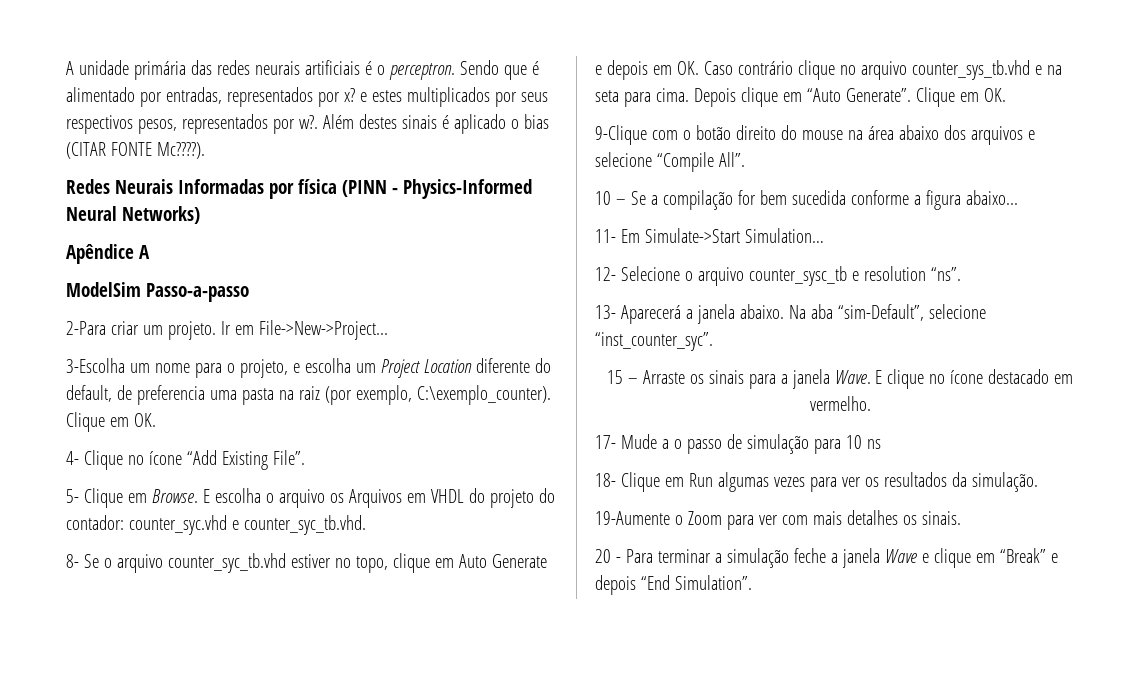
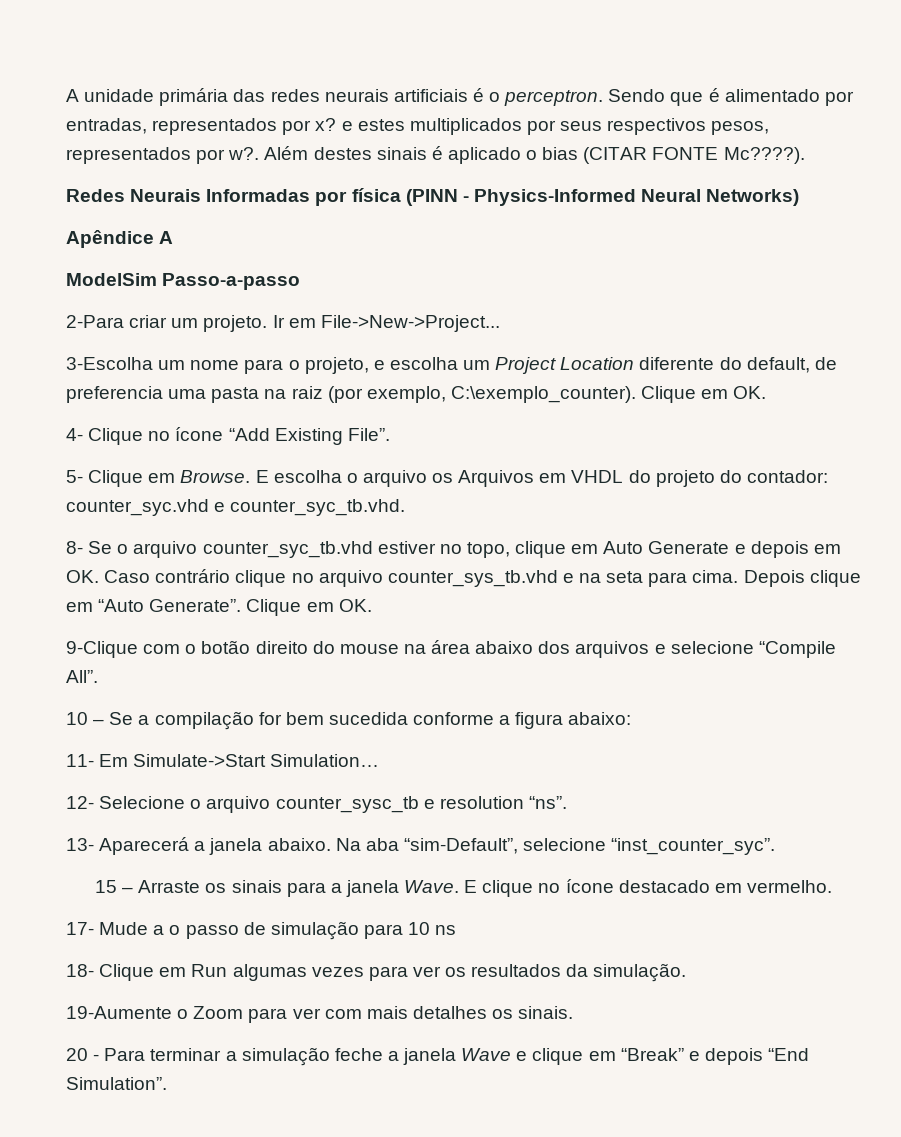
- 10 – Se a compilação for bem sucedida conforme a figura abaixo...
+ 10 – Se a compilação for bem sucedida conforme a figura abaixo:

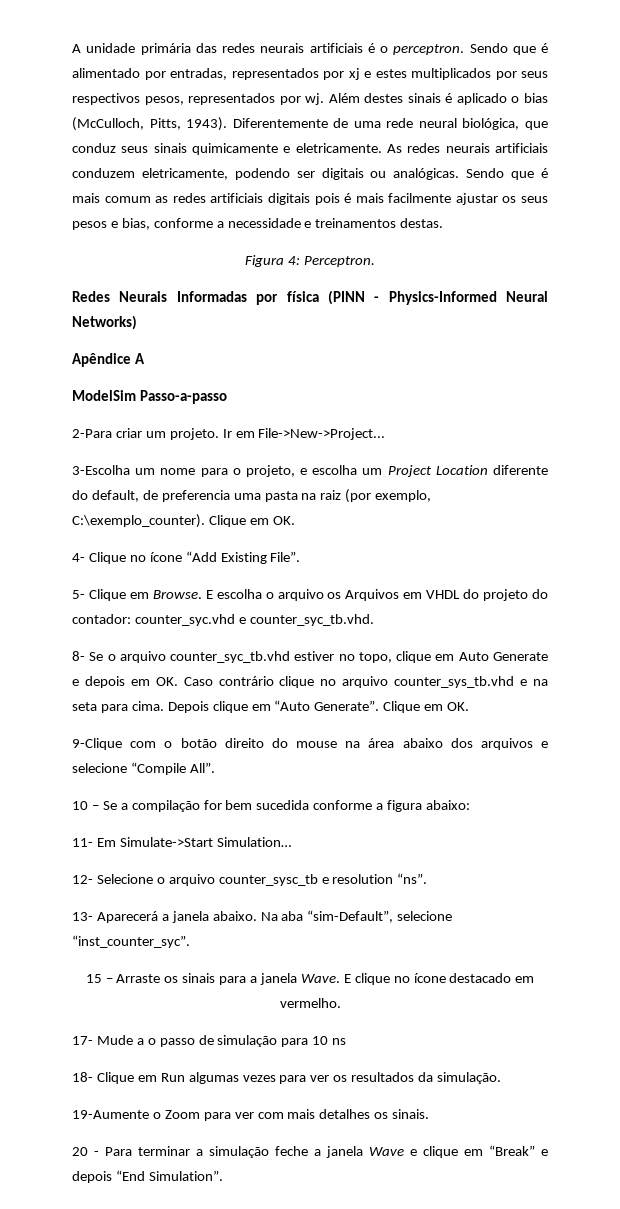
- Sendo que é alimentado por entradas, representados por x? e estes multiplicados por seus respectivos pesos, representados por w?.
+ Sendo que é alimentado por entradas, representados por xj e estes multiplicados por seus respectivos pesos, representados por wj.
- Além destes sinais é aplicado o bias (CITAR FONTE Mc????).
+ Além destes sinais é aplicado o bias (McCulloch, Pitts, 1943). Diferentemente de uma rede neural biológica, que conduz seus sinais quimicamente e eletricamente. As redes neurais artificiais conduzem eletricamente, podendo ser digitais ou analógicas. Sendo que é mais comum as redes artificiais digitais pois é mais facilmente ajustar os seus pesos e bias, conforme a necessidade e treinamentos destas.
+ Figura 4: Perceptron.

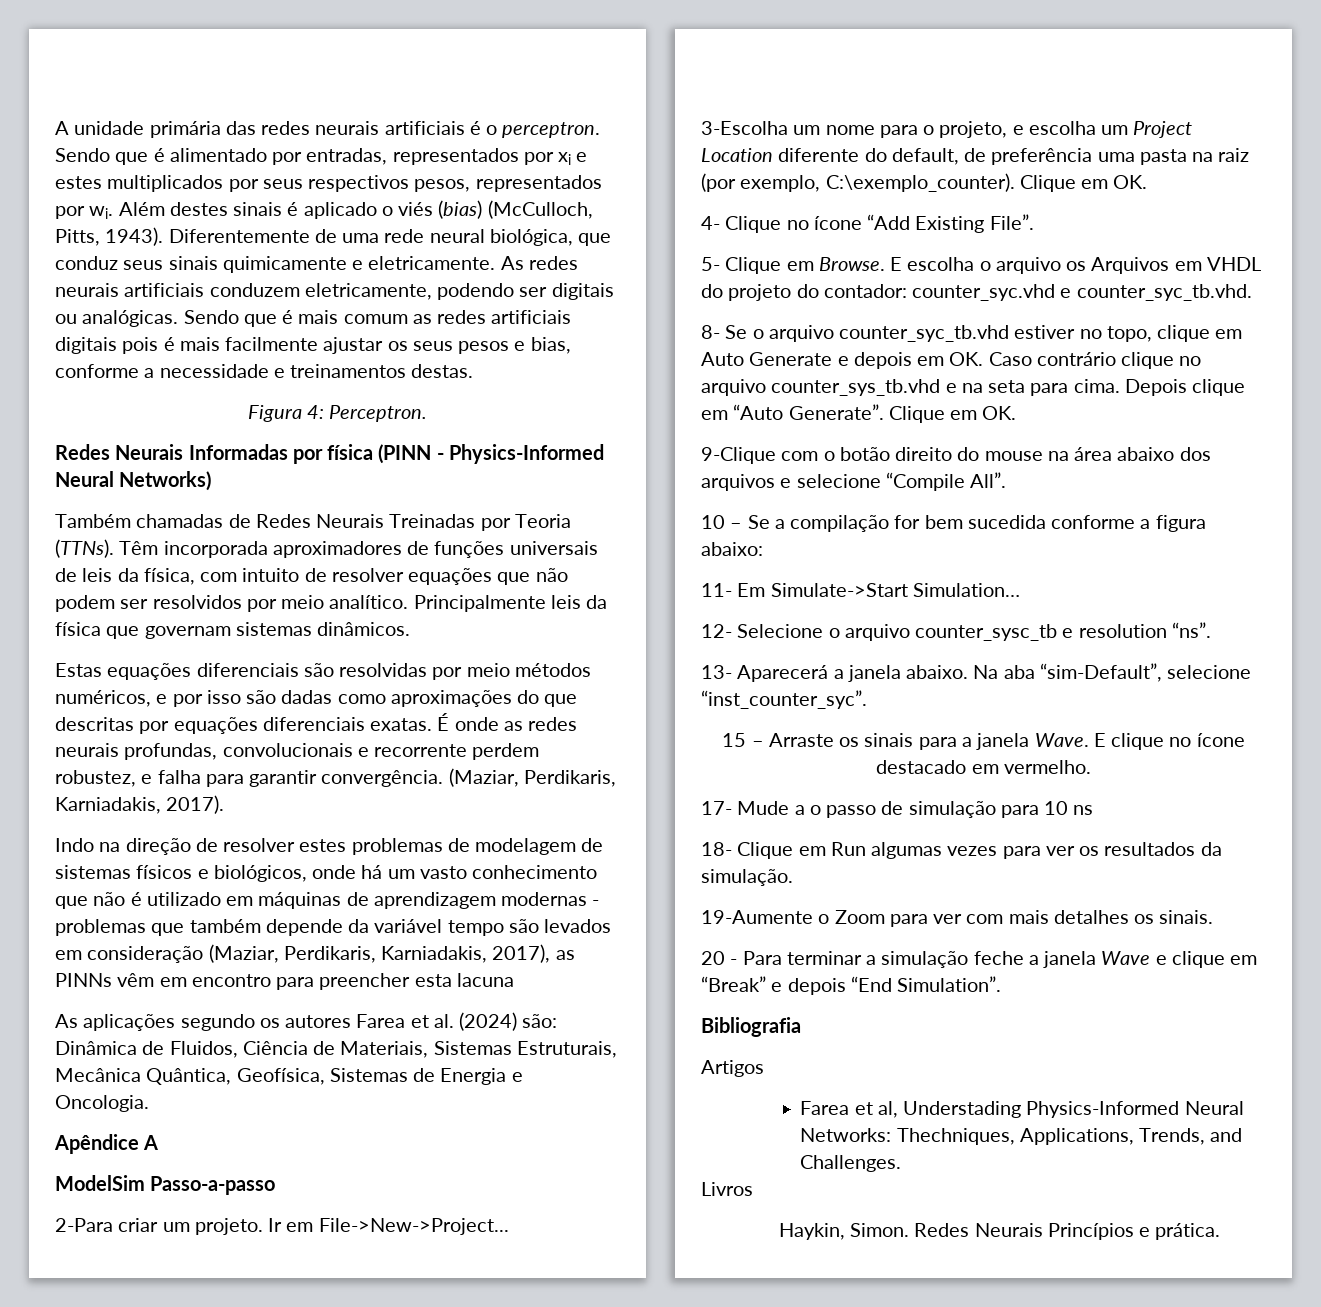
- Sendo que é alimentado por entradas, representados por xj e estes multiplicados por seus respectivos pesos, representados por wj.
+ Sendo que é alimentado por entradas, representados por xi e estes multiplicados por seus respectivos pesos, representados por wi.
- Além destes sinais é aplicado o bias (McCulloch, Pitts, 1943).
+ Além destes sinais é aplicado o viés (bias) (McCulloch, Pitts, 1943).
+ Também chamadas de Redes Neurais Treinadas por Teoria (TTNs). Têm incorporada aproximadores de funções universais de leis da física, com intuito de resolver equações que não podem ser resolvidos por meio analítico. Principalmente leis da física que governam sistemas dinâmicos.
+ Estas equações diferenciais são resolvidas por meio métodos numéricos, e por isso são dadas como aproximações do que descritas por equações diferenciais exatas. É onde as redes neurais profundas, convolucionais e recorrente perdem robustez, e falha para garantir convergência. (Maziar, Perdikaris, Karniadakis, 2017).
+ Indo na direção de resolver estes problemas de modelagem de sistemas físicos e biológicos, onde há um vasto conhecimento que não é utilizado em máquinas de aprendizagem modernas - problemas que também depende da variável tempo são levados em consideração (Maziar, Perdikaris, Karniadakis, 2017), as PINNs vêm em encontro para preencher esta lacuna
+ As aplicações segundo os autores Farea et al. (2024) são: Dinâmica de Fluidos, Ciência de Materiais, Sistemas Estruturais, Mecânica Quântica, Geofísica, Sistemas de Energia e Oncologia.
- 3-Escolha um nome para o projeto, e escolha um Project Location diferente do default, de preferencia uma pasta na raiz (por exemplo, C:\exemplo_counter).
+ 3-Escolha um nome para o projeto, e escolha um Project Location diferente do default, de preferência uma pasta na raiz (por exemplo, C:\exemplo_counter).
+ Bibliografia
+ Artigos
+ Farea et al, Understading Physics-Informed Neural Networks: Thechniques, Applications, Trends, and Challenges.
+ Livros
+ Haykin, Simon. Redes Neurais Princípios e prática.

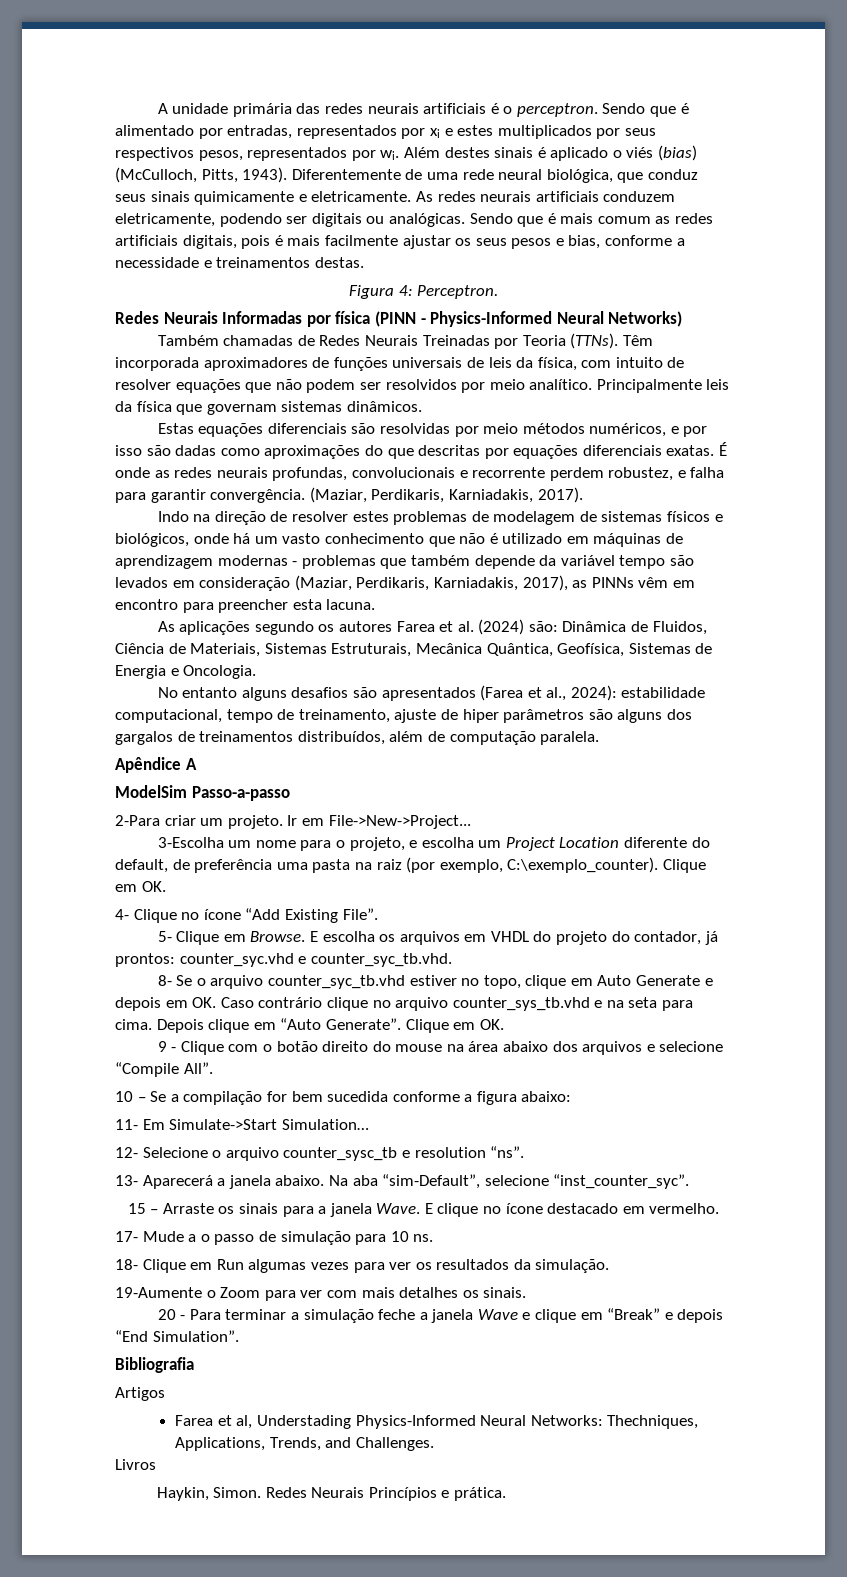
- Sendo que é mais comum as redes artificiais digitais pois é mais facilmente ajustar os seus pesos e bias, conforme a necessidade e treinamentos destas.
+ Sendo que é mais comum as redes artificiais digitais, pois é mais facilmente ajustar os seus pesos e bias, conforme a necessidade e treinamentos destas.
- Indo na direção de resolver estes problemas de modelagem de sistemas físicos e biológicos, onde há um vasto conhecimento que não é utilizado em máquinas de aprendizagem modernas - problemas que também depende da variável tempo são levados em consideração (Maziar, Perdikaris, Karniadakis, 2017), as PINNs vêm em encontro para preencher esta lacuna
+ Indo na direção de resolver estes problemas de modelagem de sistemas físicos e biológicos, onde há um vasto conhecimento que não é utilizado em máquinas de aprendizagem modernas - problemas que também depende da variável tempo são levados em consideração (Maziar, Perdikaris, Karniadakis, 2017), as PINNs vêm em encontro para preencher esta lacuna.
+ No entanto alguns desafios são apresentados (Farea et al., 2024): estabilidade computacional, tempo de treinamento, ajuste de hiper parâmetros são alguns dos gargalos de treinamentos distribuídos, além de computação paralela.
- E escolha o arquivo os Arquivos em VHDL do projeto do contador: counter_syc.vhd e counter_syc_tb.vhd.
+ E escolha os arquivos em VHDL do projeto do contador, já prontos: counter_syc.vhd e counter_syc_tb.vhd.
- 9-Clique com o botão direito do mouse na área abaixo dos arquivos e selecione “Compile All”.
+ 9 - Clique com o botão direito do mouse na área abaixo dos arquivos e selecione “Compile All”.
- 17- Mude a o passo de simulação para 10 ns
+ 17- Mude a o passo de simulação para 10 ns.

